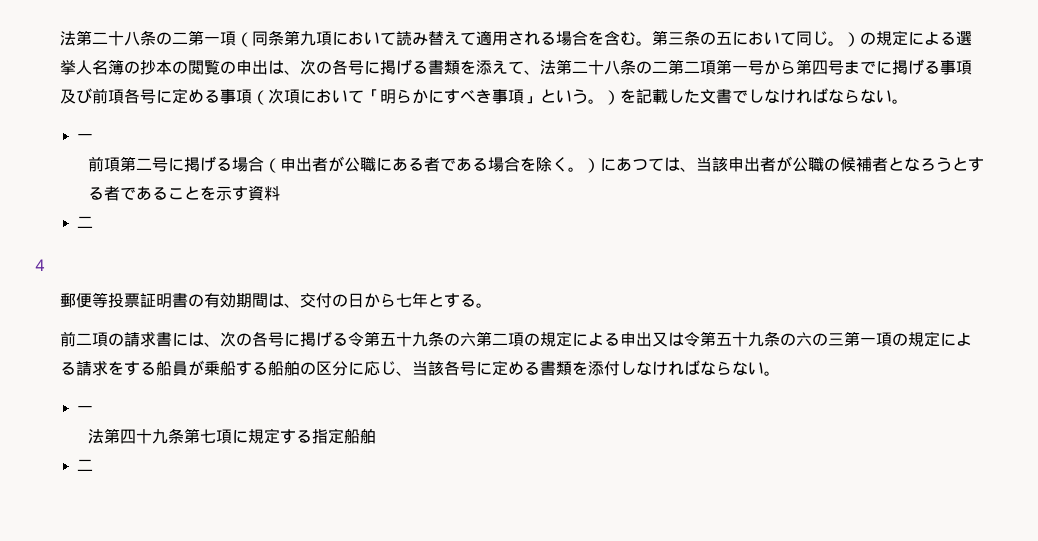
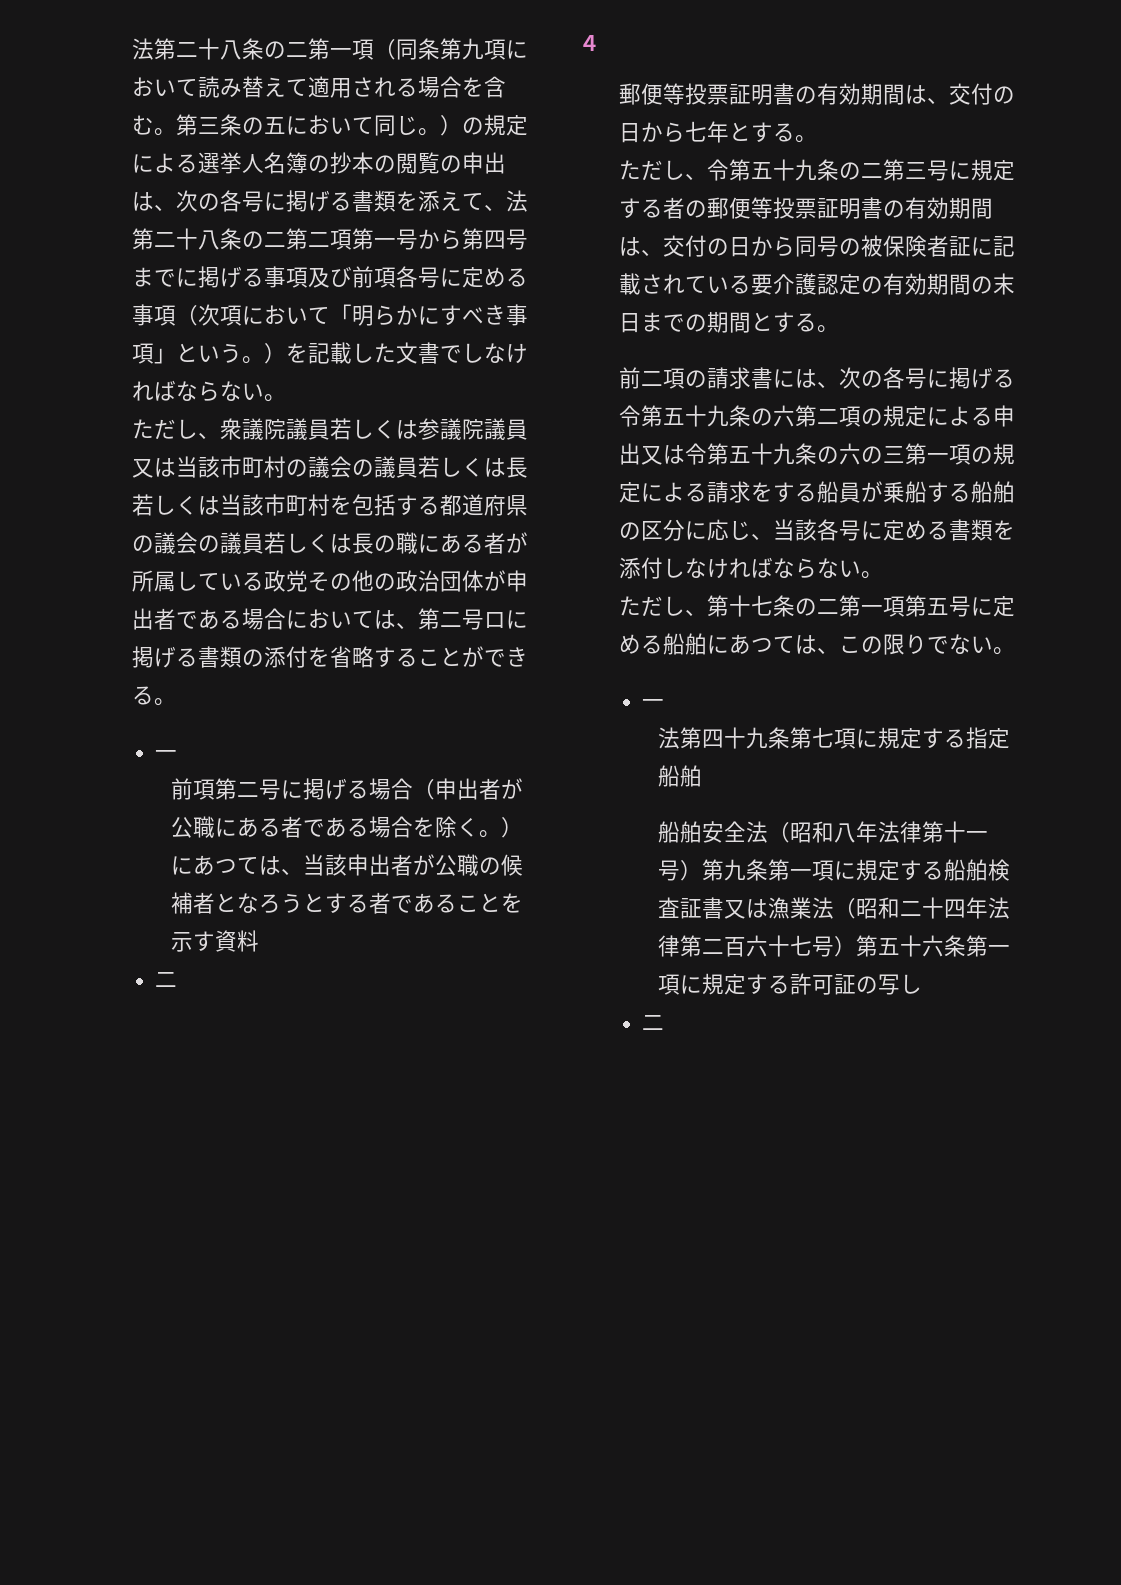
+ ただし、衆議院議員若しくは参議院議員又は当該市町村の議会の議員若しくは長若しくは当該市町村を包括する都道府県の議会の議員若しくは長の職にある者が所属している政党その他の政治団体が申出者である場合においては、第二号ロに掲げる書類の添付を省略することができる。
+ ただし、令第五十九条の二第三号に規定する者の郵便等投票証明書の有効期間は、交付の日から同号の被保険者証に記載されている要介護認定の有効期間の末日までの期間とする。
+ ただし、第十七条の二第一項第五号に定める船舶にあつては、この限りでない。
+ 船舶安全法（昭和八年法律第十一号）第九条第一項に規定する船舶検査証書又は漁業法（昭和二十四年法律第二百六十七号）第五十六条第一項に規定する許可証の写し

